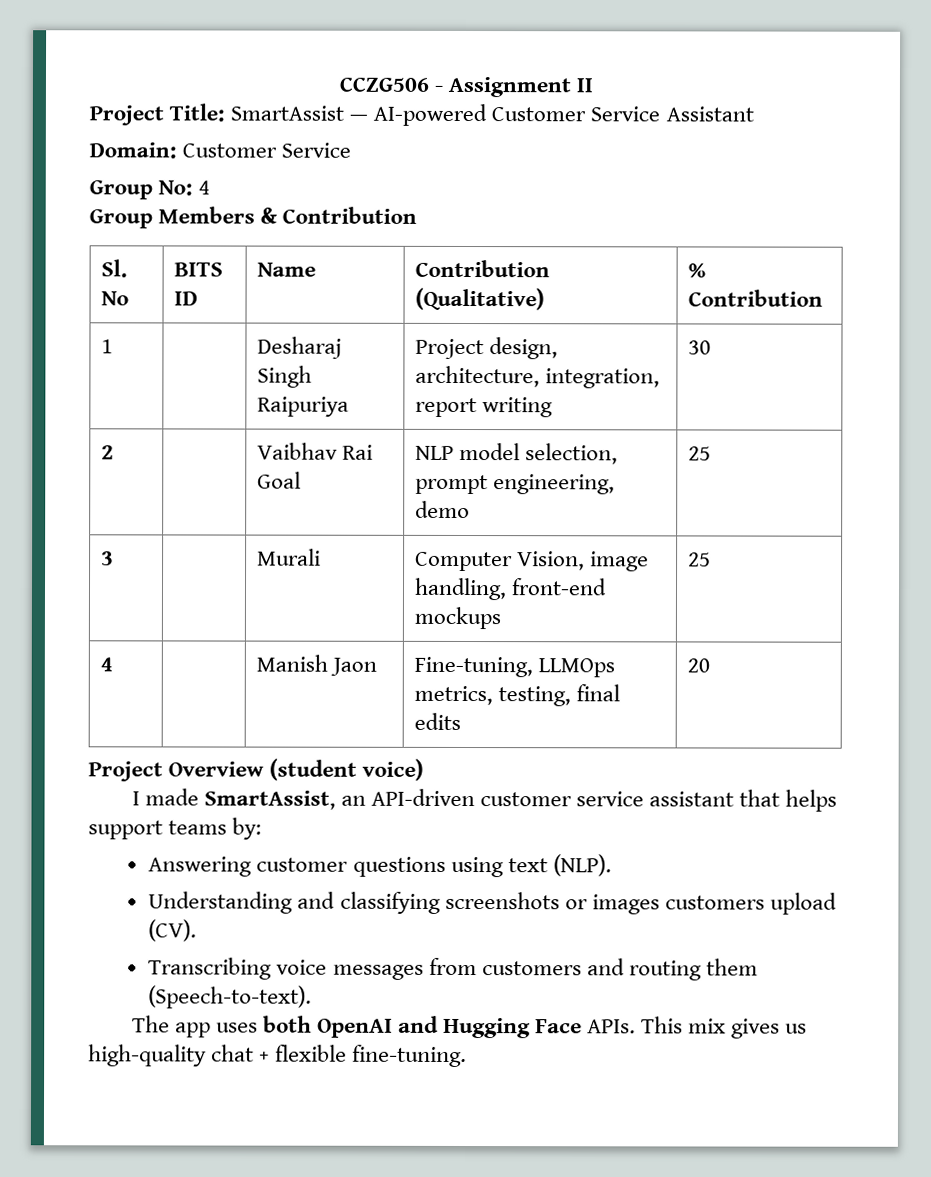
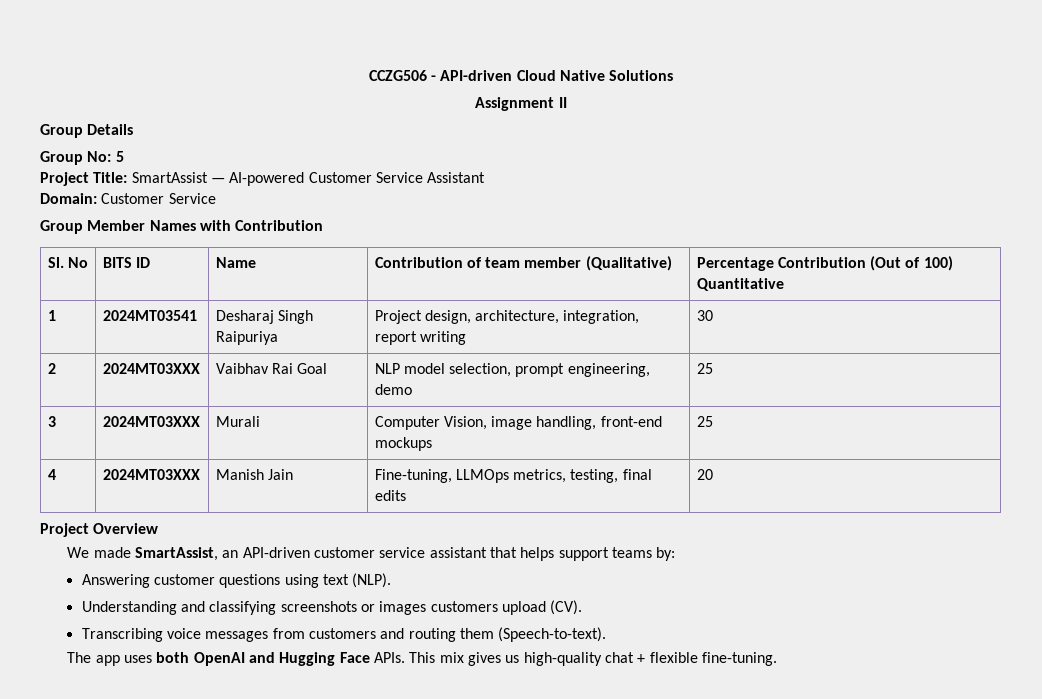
- CCZG506 - Assignment II
+ CCZG506 - API-driven Cloud Native Solutions
+ Assignment II
+ Group Details
+ Group No: 5
- Group No: 4
- Group Members & Contribution
+ Group Member Names with Contribution
- Sl. No | BITS ID | Name | Contribution (Qualitative) | % Contribution
- 1 | | Desharaj Singh Raipuriya | Project design, architecture, integration, report writing | 30
+ Sl. No | BITS ID | Name | Contribution of team member (Qualitative) | Percentage Contribution (Out of 100) Quantitative
+ 1 | 2024MT03541 | Desharaj Singh Raipuriya | Project design, architecture, integration, report writing | 30
- 2 | | Vaibhav Rai Goal | NLP model selection, prompt engineering, demo | 25
+ 2 | 2024MT03XXX | Vaibhav Rai Goal | NLP model selection, prompt engineering, demo | 25
- 3 | | Murali | Computer Vision, image handling, front-end mockups | 25
+ 3 | 2024MT03XXX | Murali | Computer Vision, image handling, front-end mockups | 25
- 4 | | Manish Jaon | Fine-tuning, LLMOps metrics, testing, final edits | 20
+ 4 | 2024MT03XXX | Manish Jain | Fine-tuning, LLMOps metrics, testing, final edits | 20
- Project Overview (student voice)
- I made SmartAssist, an API-driven customer service assistant that helps support teams by:
+ Project Overview
+ We made SmartAssist, an API-driven customer service assistant that helps support teams by:

